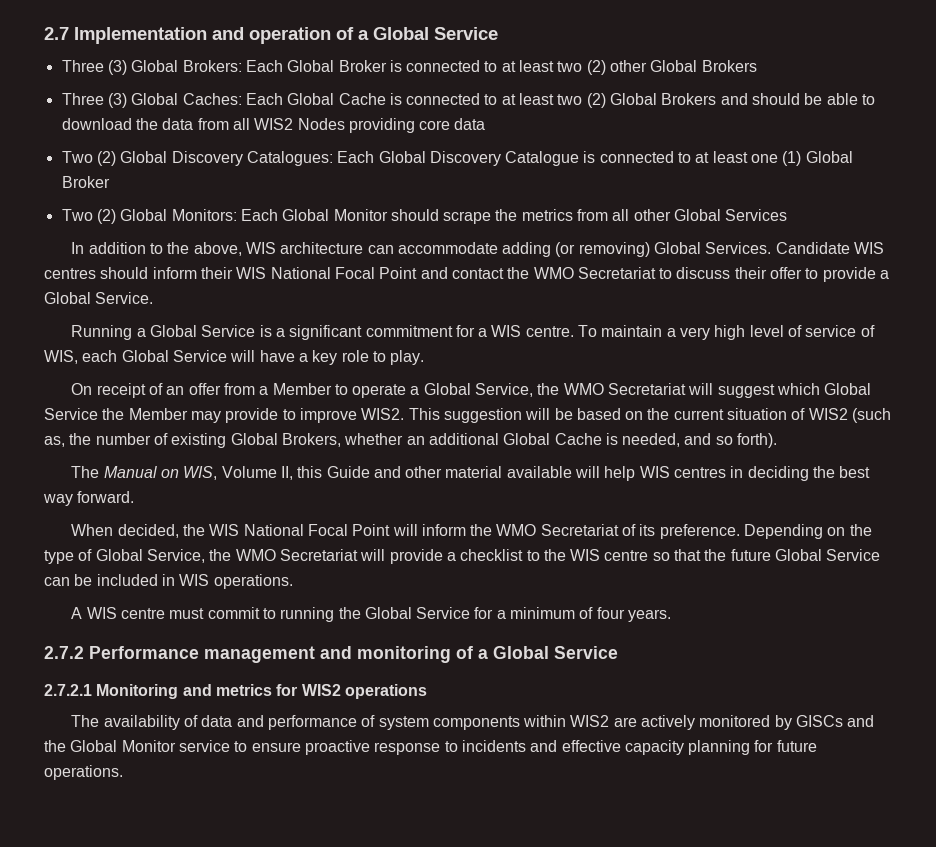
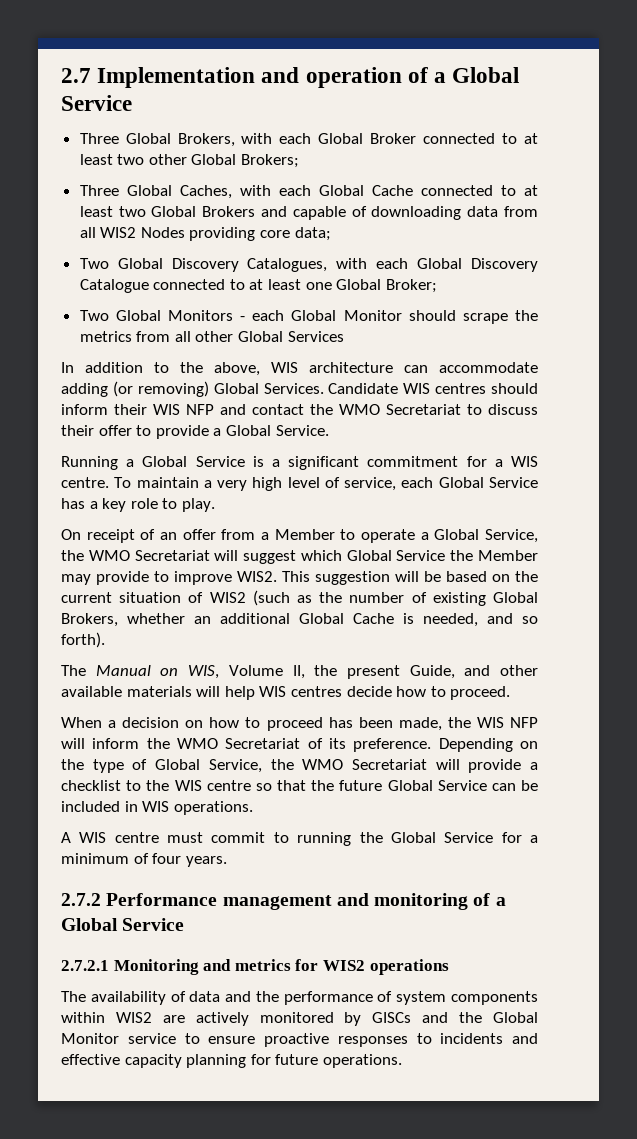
- Three (3) Global Brokers: Each Global Broker is connected to at least two (2) other Global Brokers
- Three (3) Global Caches: Each Global Cache is connected to at least two (2) Global Brokers and should be able to download the data from all WIS2 Nodes providing core data
- Two (2) Global Discovery Catalogues: Each Global Discovery Catalogue is connected to at least one (1) Global Broker
- Two (2) Global Monitors: Each Global Monitor should scrape the metrics from all other Global Services
+ Three Global Brokers, with each Global Broker connected to at least two other Global Brokers;
+ Three Global Caches, with each Global Cache connected to at least two Global Brokers and capable of downloading data from all WIS2 Nodes providing core data;
+ Two Global Discovery Catalogues, with each Global Discovery Catalogue connected to at least one Global Broker;
+ Two Global Monitors - each Global Monitor should scrape the metrics from all other Global Services
- Candidate WIS centres should inform their WIS National Focal Point and contact the WMO Secretariat to discuss their offer to provide a Global Service.
+ Candidate WIS centres should inform their WIS NFP and contact the WMO Secretariat to discuss their offer to provide a Global Service.
- To maintain a very high level of service of WIS, each Global Service will have a key role to play.
+ To maintain a very high level of service, each Global Service has a key role to play.
- This suggestion will be based on the current situation of WIS2 (such as, the number of existing Global Brokers, whether an additional Global Cache is needed, and so forth).
+ This suggestion will be based on the current situation of WIS2 (such as the number of existing Global Brokers, whether an additional Global Cache is needed, and so forth).
- The Manual on WIS, Volume II, this Guide and other material available will help WIS centres in deciding the best way forward.
- When decided, the WIS National Focal Point will inform the WMO Secretariat of its preference.
+ The Manual on WIS, Volume II, the present Guide, and other available materials will help WIS centres decide how to proceed.
+ When a decision on how to proceed has been made, the WIS NFP will inform the WMO Secretariat of its preference.
- The availability of data and performance of system components within WIS2 are actively monitored by GISCs and the Global Monitor service to ensure proactive response to incidents and effective capacity planning for future operations.
+ The availability of data and the performance of system components within WIS2 are actively monitored by GISCs and the Global Monitor service to ensure proactive responses to incidents and effective capacity planning for future operations.

